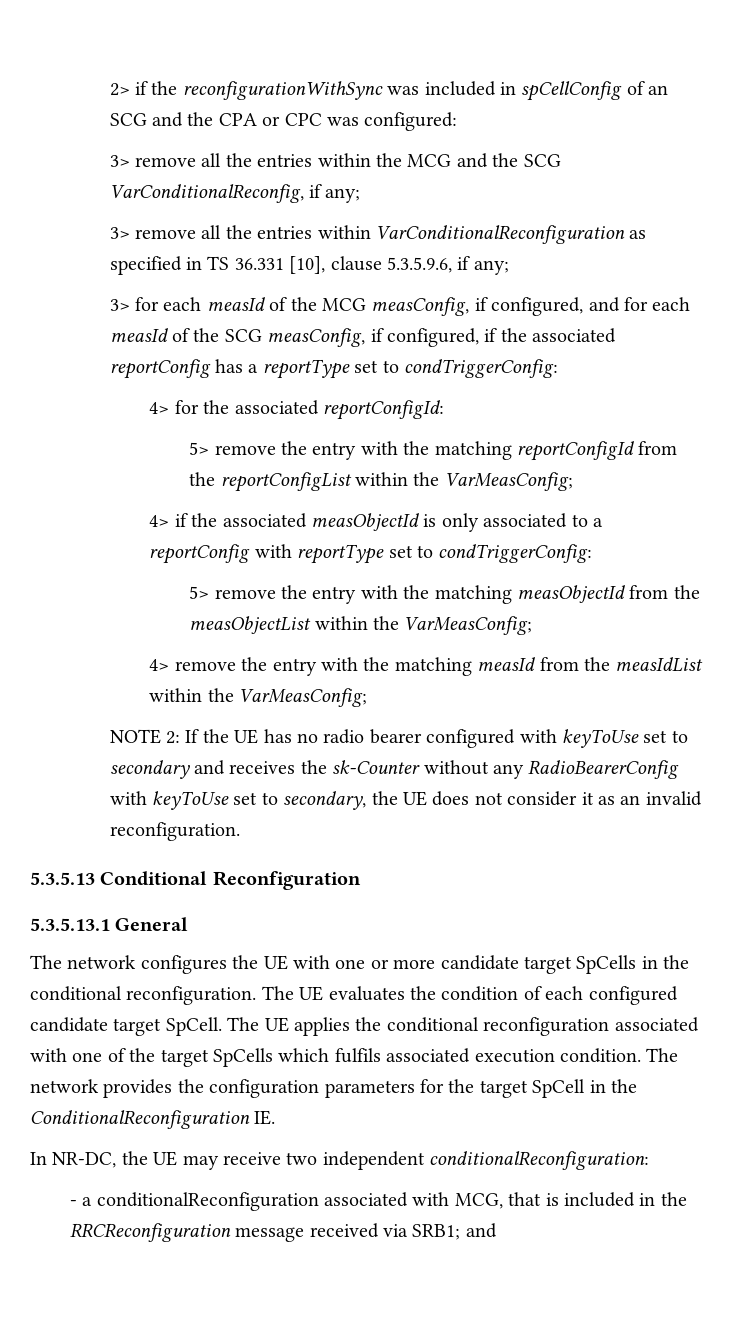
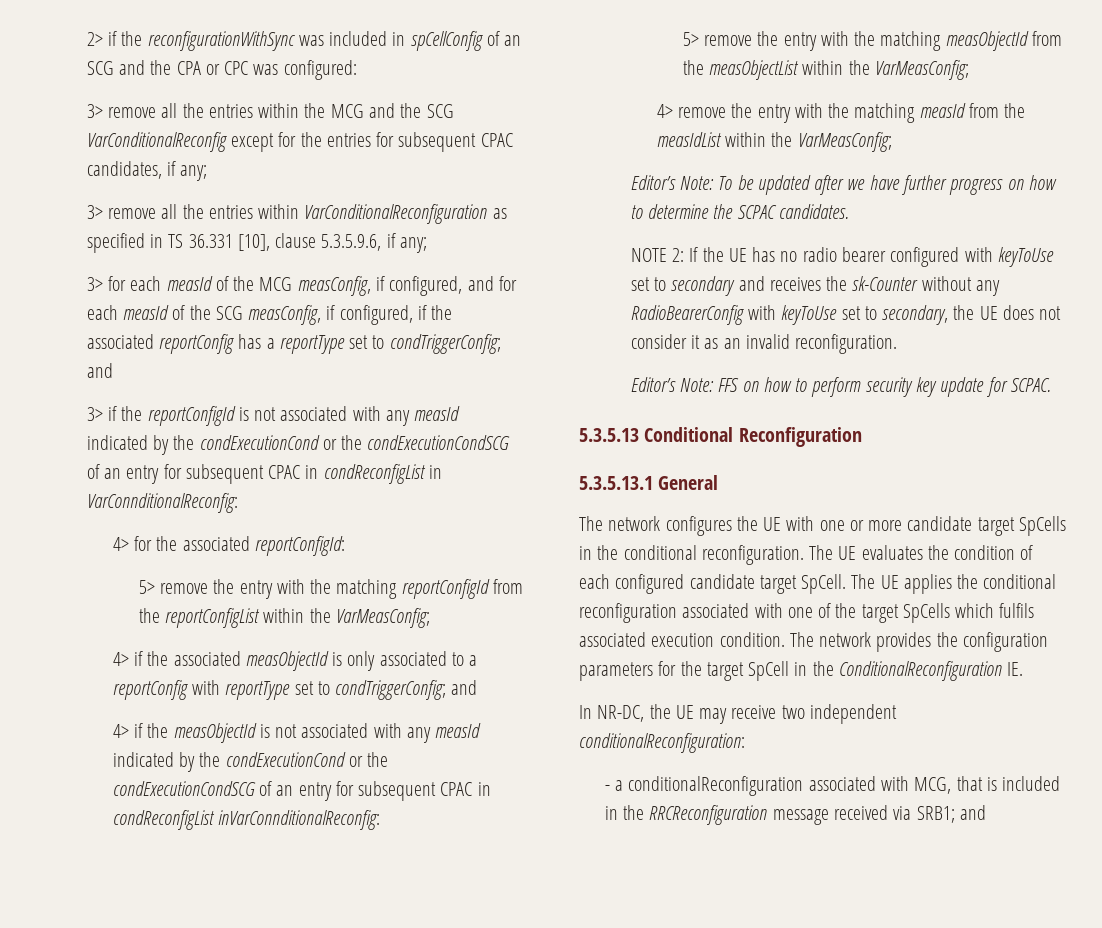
- 3> remove all the entries within the MCG and the SCG VarConditionalReconfig, if any;
+ 3> remove all the entries within the MCG and the SCG VarConditionalReconfig except for the entries for subsequent CPAC candidates, if any;
- 3> for each measId of the MCG measConfig, if configured, and for each measId of the SCG measConfig, if configured, if the associated reportConfig has a reportType set to condTriggerConfig:
+ 3> for each measId of the MCG measConfig, if configured, and for each measId of the SCG measConfig, if configured, if the associated reportConfig has a reportType set to condTriggerConfig; and
+ 3> if the reportConfigId is not associated with any measId indicated by the condExecutionCond or the condExecutionCondSCG of an entry for subsequent CPAC in condReconfigList in VarConnditionalReconfig:
- 4> if the associated measObjectId is only associated to a reportConfig with reportType set to condTriggerConfig:
+ 4> if the associated measObjectId is only associated to a reportConfig with reportType set to condTriggerConfig; and
+ 4> if the measObjectId is not associated with any measId indicated by the condExecutionCond or the condExecutionCondSCG of an entry for subsequent CPAC in condReconfigList inVarConnditionalReconfig:
+ Editor’s Note: To be updated after we have further progress on how to determine the SCPAC candidates.
+ Editor’s Note: FFS on how to perform security key update for SCPAC.

